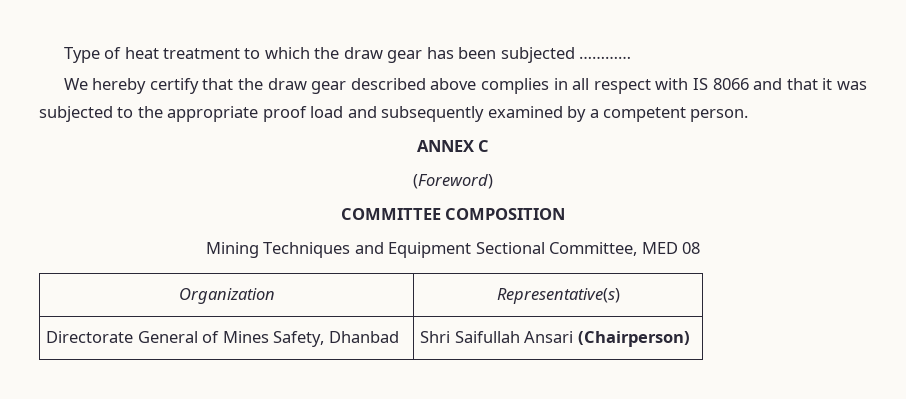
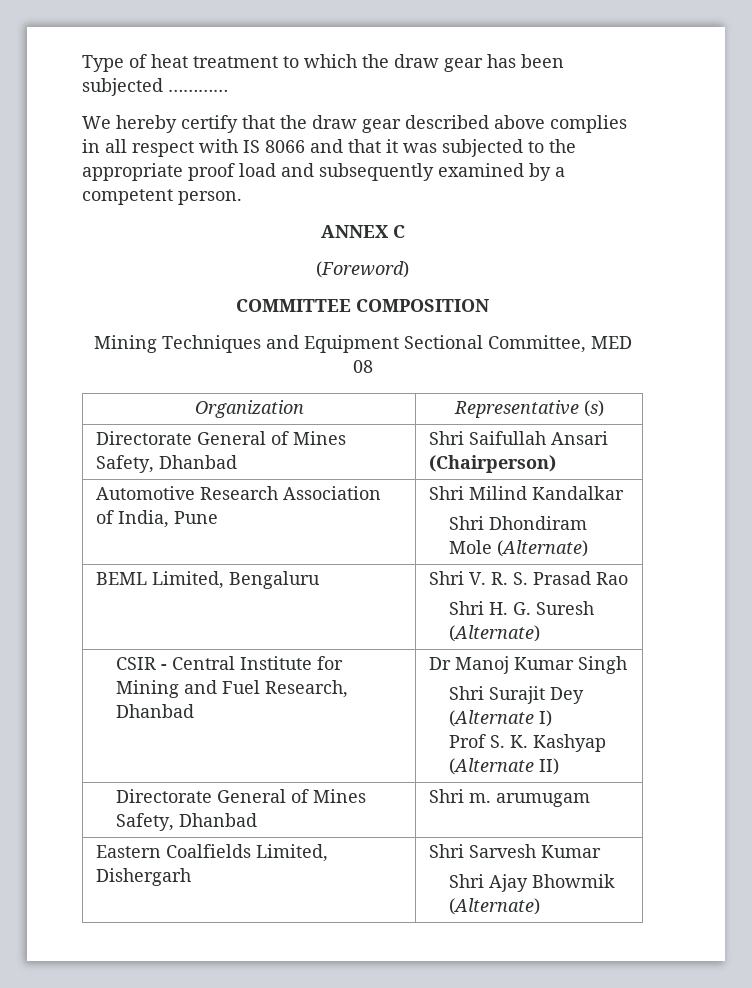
- Organization | Representative(s)
+ Organization | Representative (s)
+ Automotive Research Association of India, Pune | Shri Milind Kandalkar
+ Shri Dhondiram Mole (Alternate)
+ BEML Limited, Bengaluru | Shri V. R. S. Prasad Rao
+ Shri H. G. Suresh (Alternate)
+ CSIR - Central Institute for Mining and Fuel Research, Dhanbad | Dr Manoj Kumar Singh
+ Shri Surajit Dey (Alternate I)
+ Prof S. K. Kashyap (Alternate II)
+ Directorate General of Mines Safety, Dhanbad | Shri m. arumugam
+ Eastern Coalfields Limited, Dishergarh | Shri Sarvesh Kumar
+ Shri Ajay Bhowmik (Alternate)

